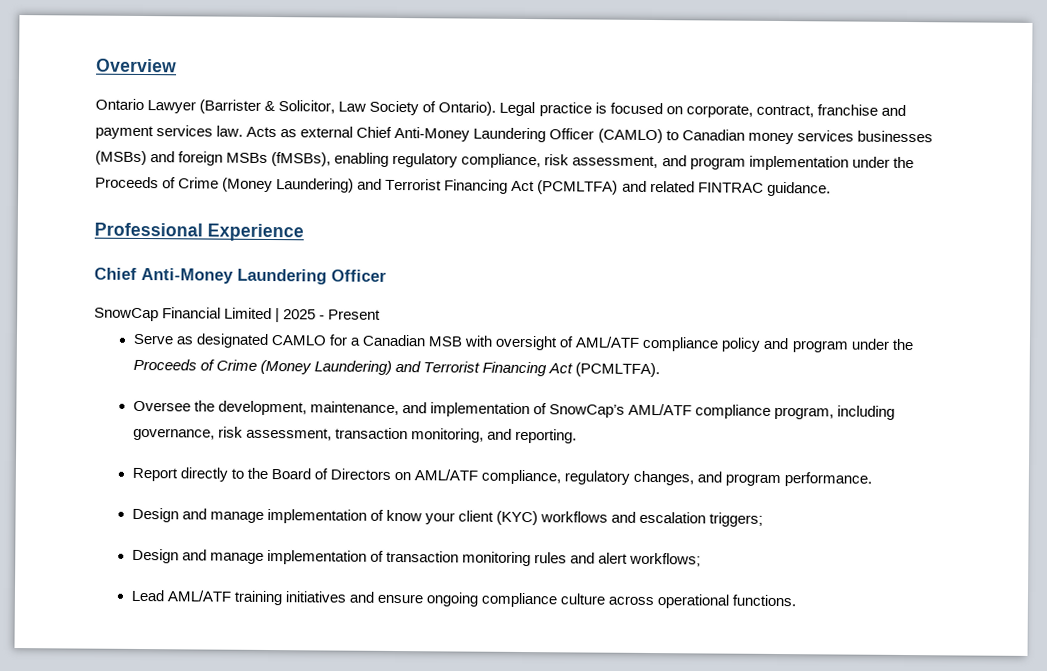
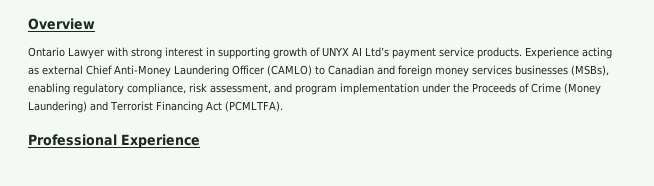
- Ontario Lawyer (Barrister & Solicitor, Law Society of Ontario). Legal practice is focused on corporate, contract, franchise and payment services law. Acts as external Chief Anti-Money Laundering Officer (CAMLO) to Canadian money services businesses (MSBs) and foreign MSBs (fMSBs), enabling regulatory compliance, risk assessment, and program implementation under the Proceeds of Crime (Money Laundering) and Terrorist Financing Act (PCMLTFA) and related FINTRAC guidance.
+ Ontario Lawyer with strong interest in supporting growth of UNYX AI Ltd’s payment service products. Experience acting as external Chief Anti-Money Laundering Officer (CAMLO) to Canadian and foreign money services businesses (MSBs), enabling regulatory compliance, risk assessment, and program implementation under the Proceeds of Crime (Money Laundering) and Terrorist Financing Act (PCMLTFA).
  Professional Experience
- Chief Anti-Money Laundering Officer
- SnowCap Financial Limited | 2025 - Present
- Serve as designated CAMLO for a Canadian MSB with oversight of AML/ATF compliance policy and program under the Proceeds of Crime (Money Laundering) and Terrorist Financing Act (PCMLTFA).
- Oversee the development, maintenance, and implementation of SnowCap’s AML/ATF compliance program, including governance, risk assessment, transaction monitoring, and reporting.
- Report directly to the Board of Directors on AML/ATF compliance, regulatory changes, and program performance.
- Design and manage implementation of know your client (KYC) workflows and escalation triggers;
- Design and manage implementation of transaction monitoring rules and alert workflows;
- Lead AML/ATF training initiatives and ensure ongoing compliance culture across operational functions.

